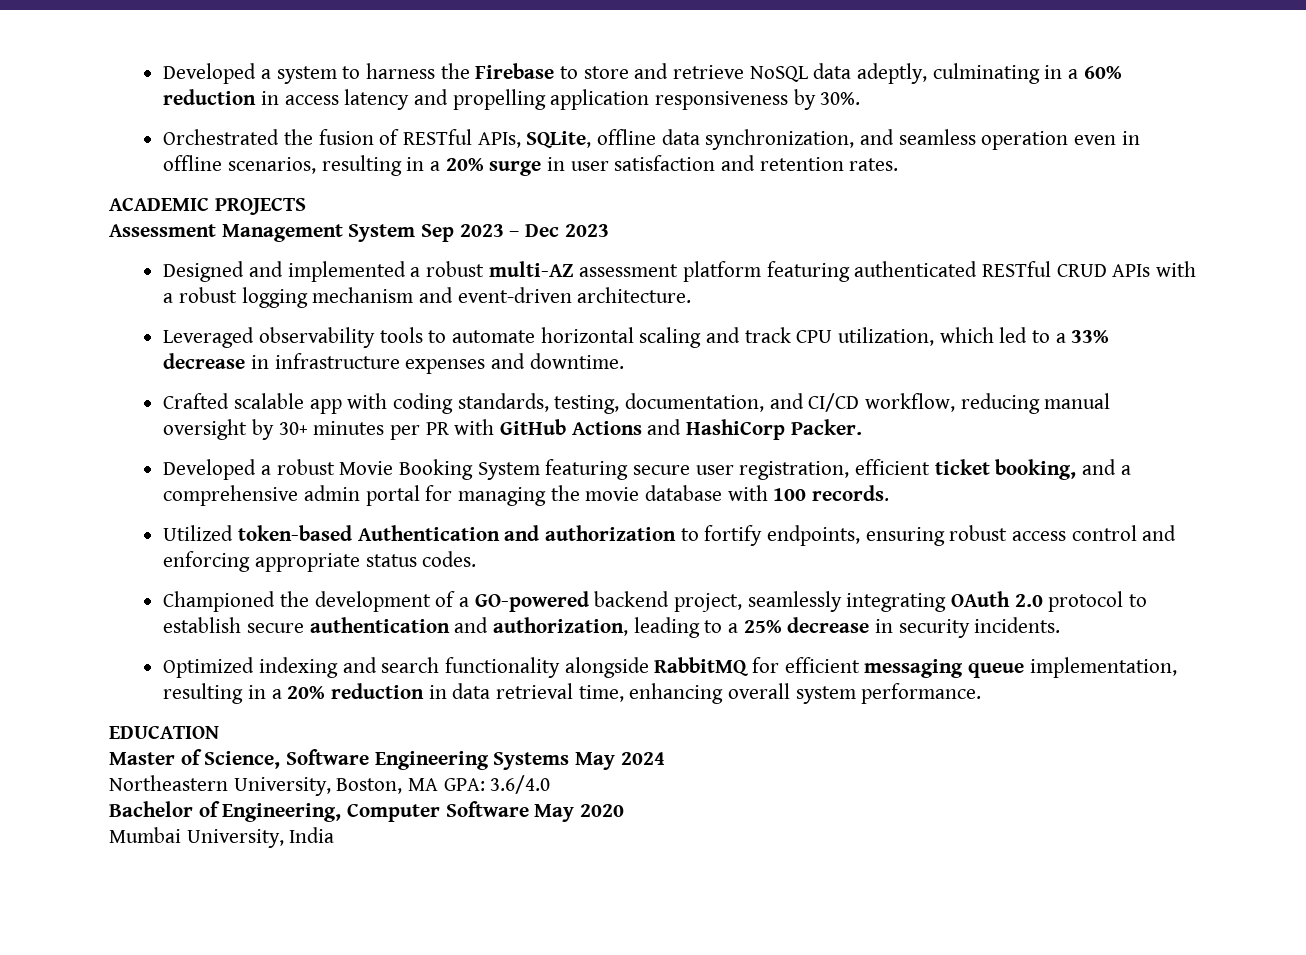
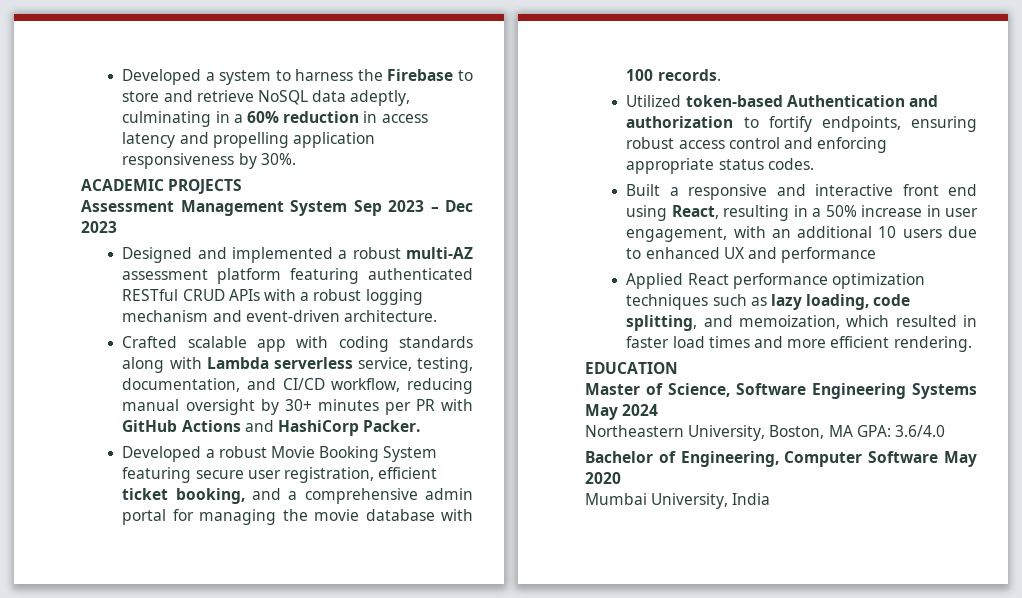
- Orchestrated the fusion of RESTful APIs, SQLite, offline data synchronization, and seamless operation even in offline scenarios, resulting in a 20% surge in user satisfaction and retention rates.
- Leveraged observability tools to automate horizontal scaling and track CPU utilization, which led to a 33% decrease in infrastructure expenses and downtime.
- Crafted scalable app with coding standards, testing, documentation, and CI/CD workflow, reducing manual oversight by 30+ minutes per PR with GitHub Actions and HashiCorp Packer.
+ Crafted scalable app with coding standards along with Lambda serverless service, testing, documentation, and CI/CD workflow, reducing manual oversight by 30+ minutes per PR with GitHub Actions and HashiCorp Packer.
- Championed the development of a GO-powered backend project, seamlessly integrating OAuth 2.0 protocol to establish secure authentication and authorization, leading to a 25% decrease in security incidents.
- Optimized indexing and search functionality alongside RabbitMQ for efficient messaging queue implementation, resulting in a 20% reduction in data retrieval time, enhancing overall system performance.
+ Built a responsive and interactive front end using React, resulting in a 50% increase in user engagement, with an additional 10 users due to enhanced UX and performance
+ Applied React performance optimization techniques such as lazy loading, code splitting, and memoization, which resulted in faster load times and more efficient rendering.

